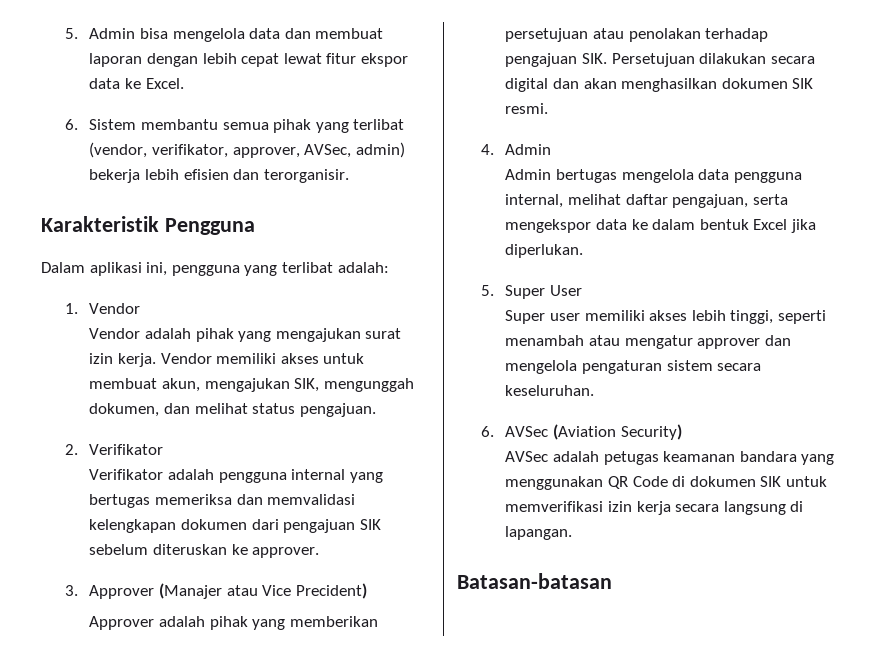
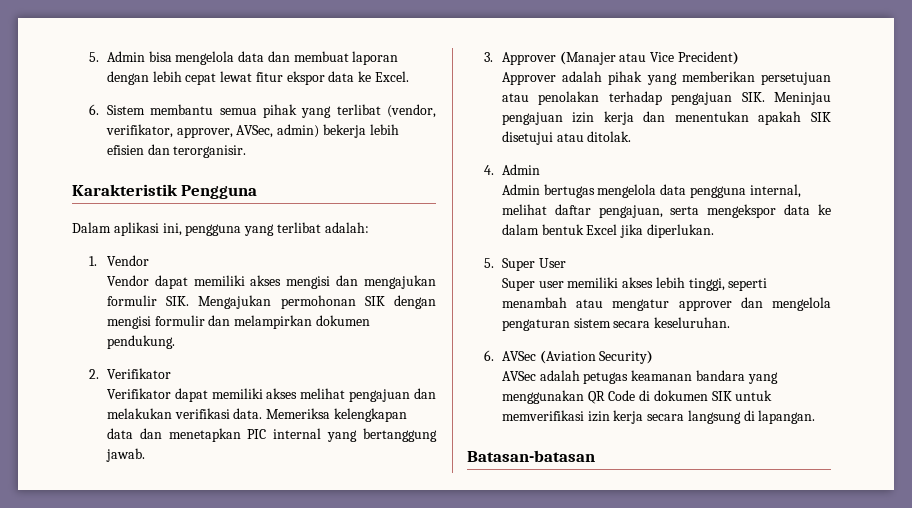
- Vendor adalah pihak yang mengajukan surat izin kerja. Vendor memiliki akses untuk membuat akun, mengajukan SIK, mengunggah dokumen, dan melihat status pengajuan.
+ Vendor dapat memiliki akses mengisi dan mengajukan formulir SIK. Mengajukan permohonan SIK dengan mengisi formulir dan melampirkan dokumen pendukung.
  2. Verifikator
- Verifikator adalah pengguna internal yang bertugas memeriksa dan memvalidasi kelengkapan dokumen dari pengajuan SIK sebelum diteruskan ke approver.
+ Verifikator dapat memiliki akses melihat pengajuan dan melakukan verifikasi data. Memeriksa kelengkapan data dan menetapkan PIC internal yang bertanggung jawab.
- Approver adalah pihak yang memberikan persetujuan atau penolakan terhadap pengajuan SIK. Persetujuan dilakukan secara digital dan akan menghasilkan dokumen SIK resmi.
+ Approver adalah pihak yang memberikan persetujuan atau penolakan terhadap pengajuan SIK. Meninjau pengajuan izin kerja dan menentukan apakah SIK disetujui atau ditolak.

